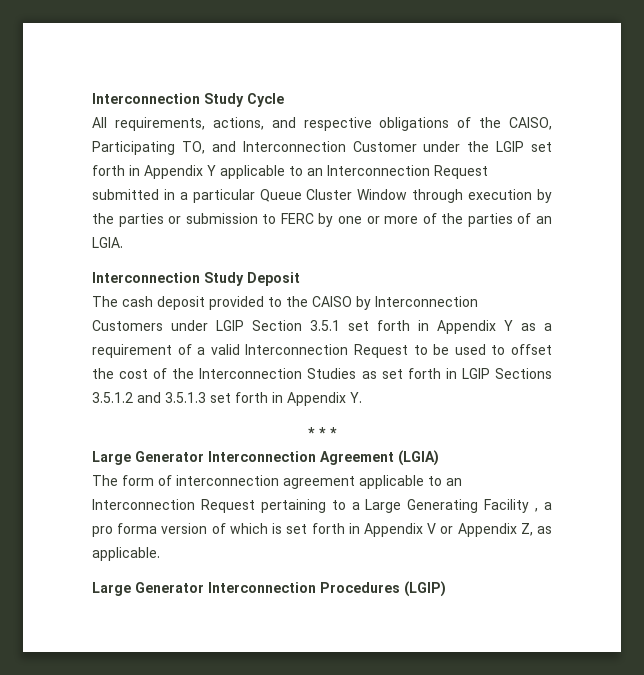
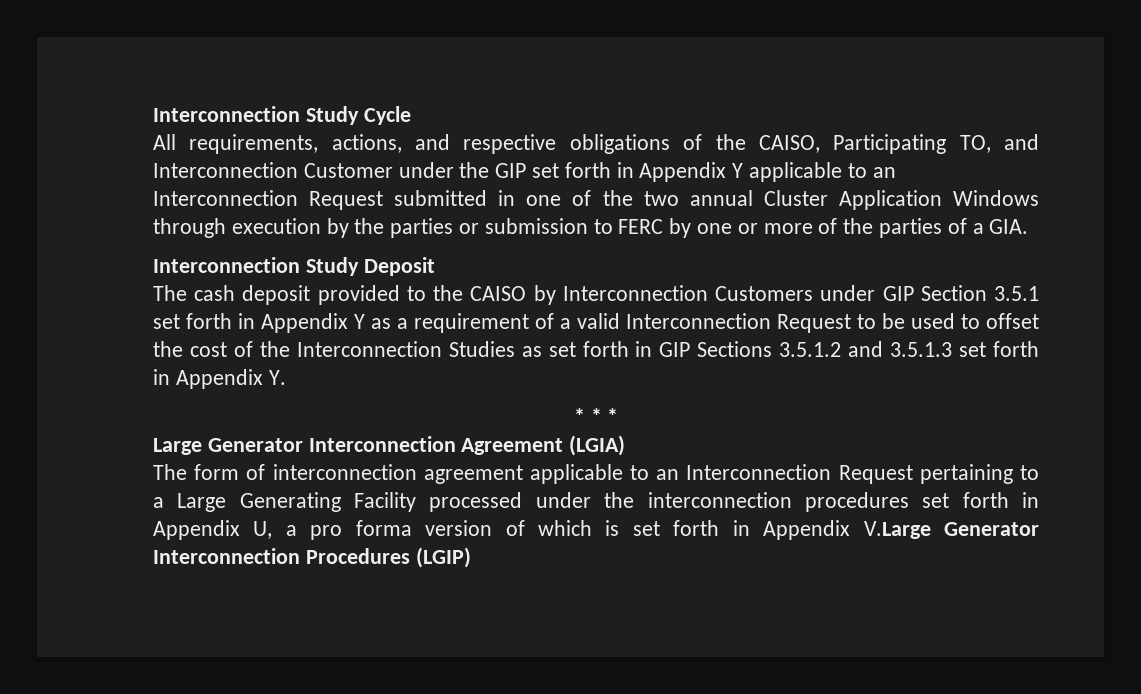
- All requirements, actions, and respective obligations of the CAISO, Participating TO, and Interconnection Customer under the LGIP set forth in Appendix Y applicable to an Interconnection Request submitted in a particular Queue Cluster Window through execution by the parties or submission to FERC by one or more of the parties of an LGIA.
+ All requirements, actions, and respective obligations of the CAISO, Participating TO, and Interconnection Customer under the GIP set forth in Appendix Y applicable to an Interconnection Request submitted in one of the two annual Cluster Application Windows through execution by the parties or submission to FERC by one or more of the parties of a GIA.
- The cash deposit provided to the CAISO by Interconnection Customers under LGIP Section 3.5.1 set forth in Appendix Y as a requirement of a valid Interconnection Request to be used to offset the cost of the Interconnection Studies as set forth in LGIP Sections 3.5.1.2 and 3.5.1.3 set forth in Appendix Y.
+ The cash deposit provided to the CAISO by Interconnection Customers under GIP Section 3.5.1 set forth in Appendix Y as a requirement of a valid Interconnection Request to be used to offset the cost of the Interconnection Studies as set forth in GIP Sections 3.5.1.2 and 3.5.1.3 set forth in Appendix Y.
- The form of interconnection agreement applicable to an Interconnection Request pertaining to a Large Generating Facility , a pro forma version of which is set forth in Appendix V or Appendix Z, as applicable.
- Large Generator Interconnection Procedures (LGIP)
+ The form of interconnection agreement applicable to an Interconnection Request pertaining to a Large Generating Facility processed under the interconnection procedures set forth in Appendix U, a pro forma version of which is set forth in Appendix V.Large Generator Interconnection Procedures (LGIP)

